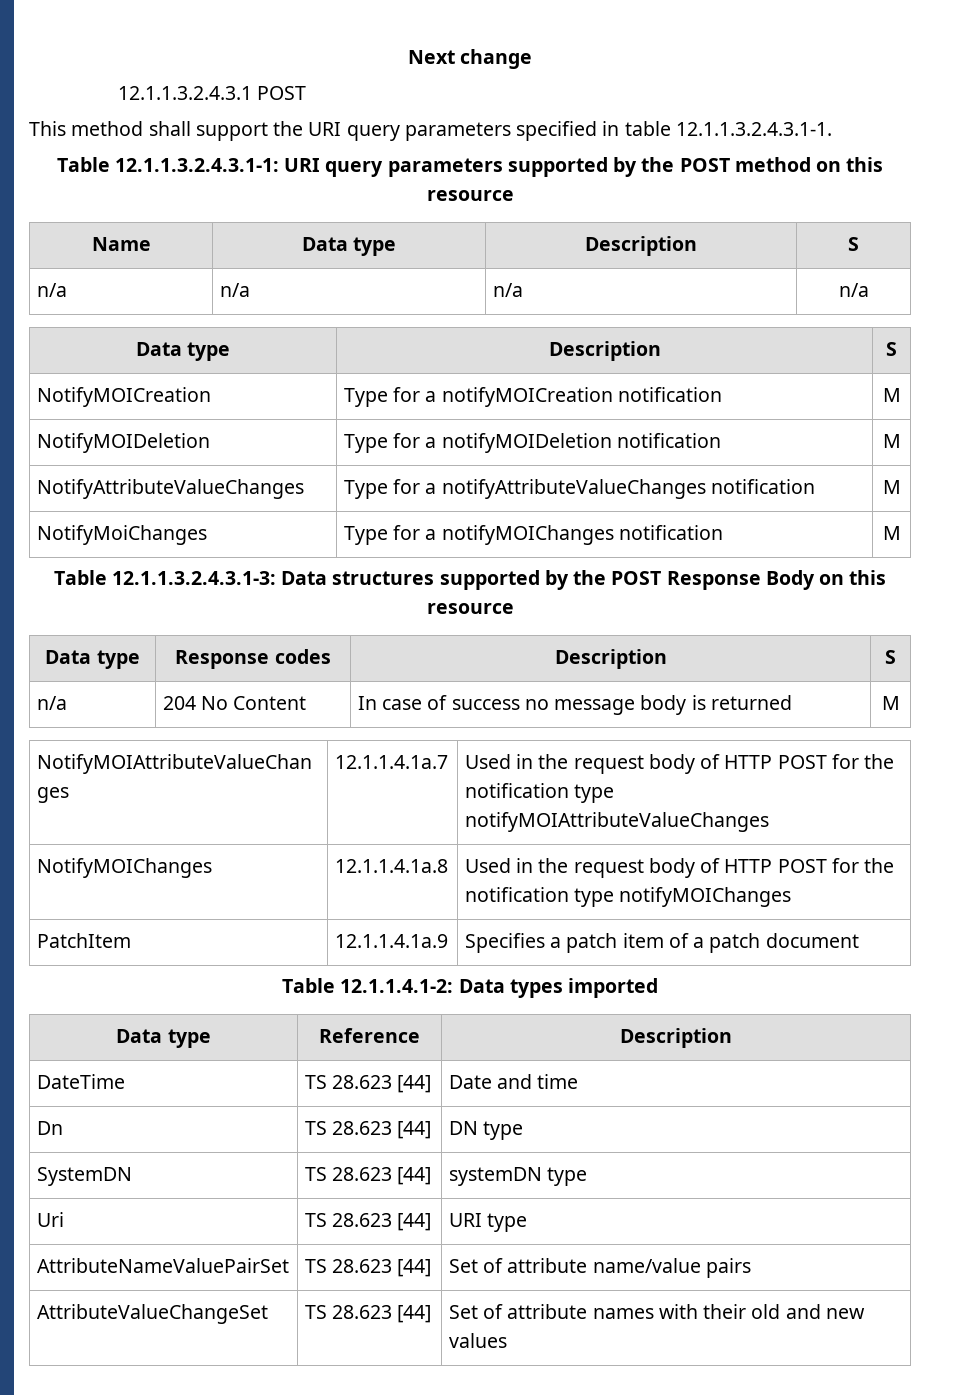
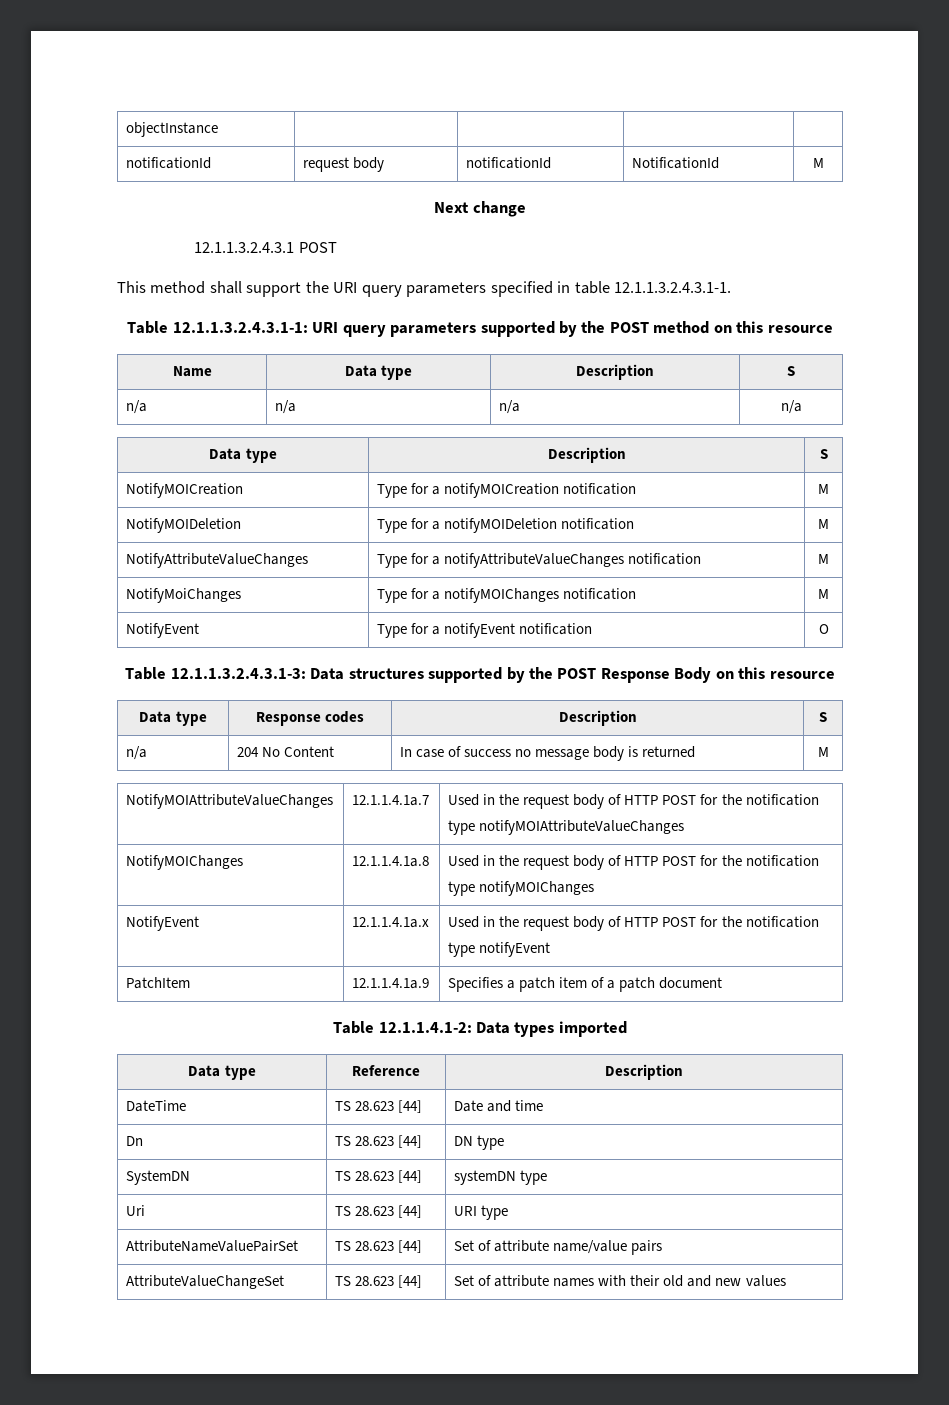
+ objectInstance | | | |
+ notificationId | request body | notificationId | NotificationId | M
+ NotifyEvent | Type for a notifyEvent notification | O
+ NotifyEvent | 12.1.1.4.1a.x | Used in the request body of HTTP POST for the notification type notifyEvent

